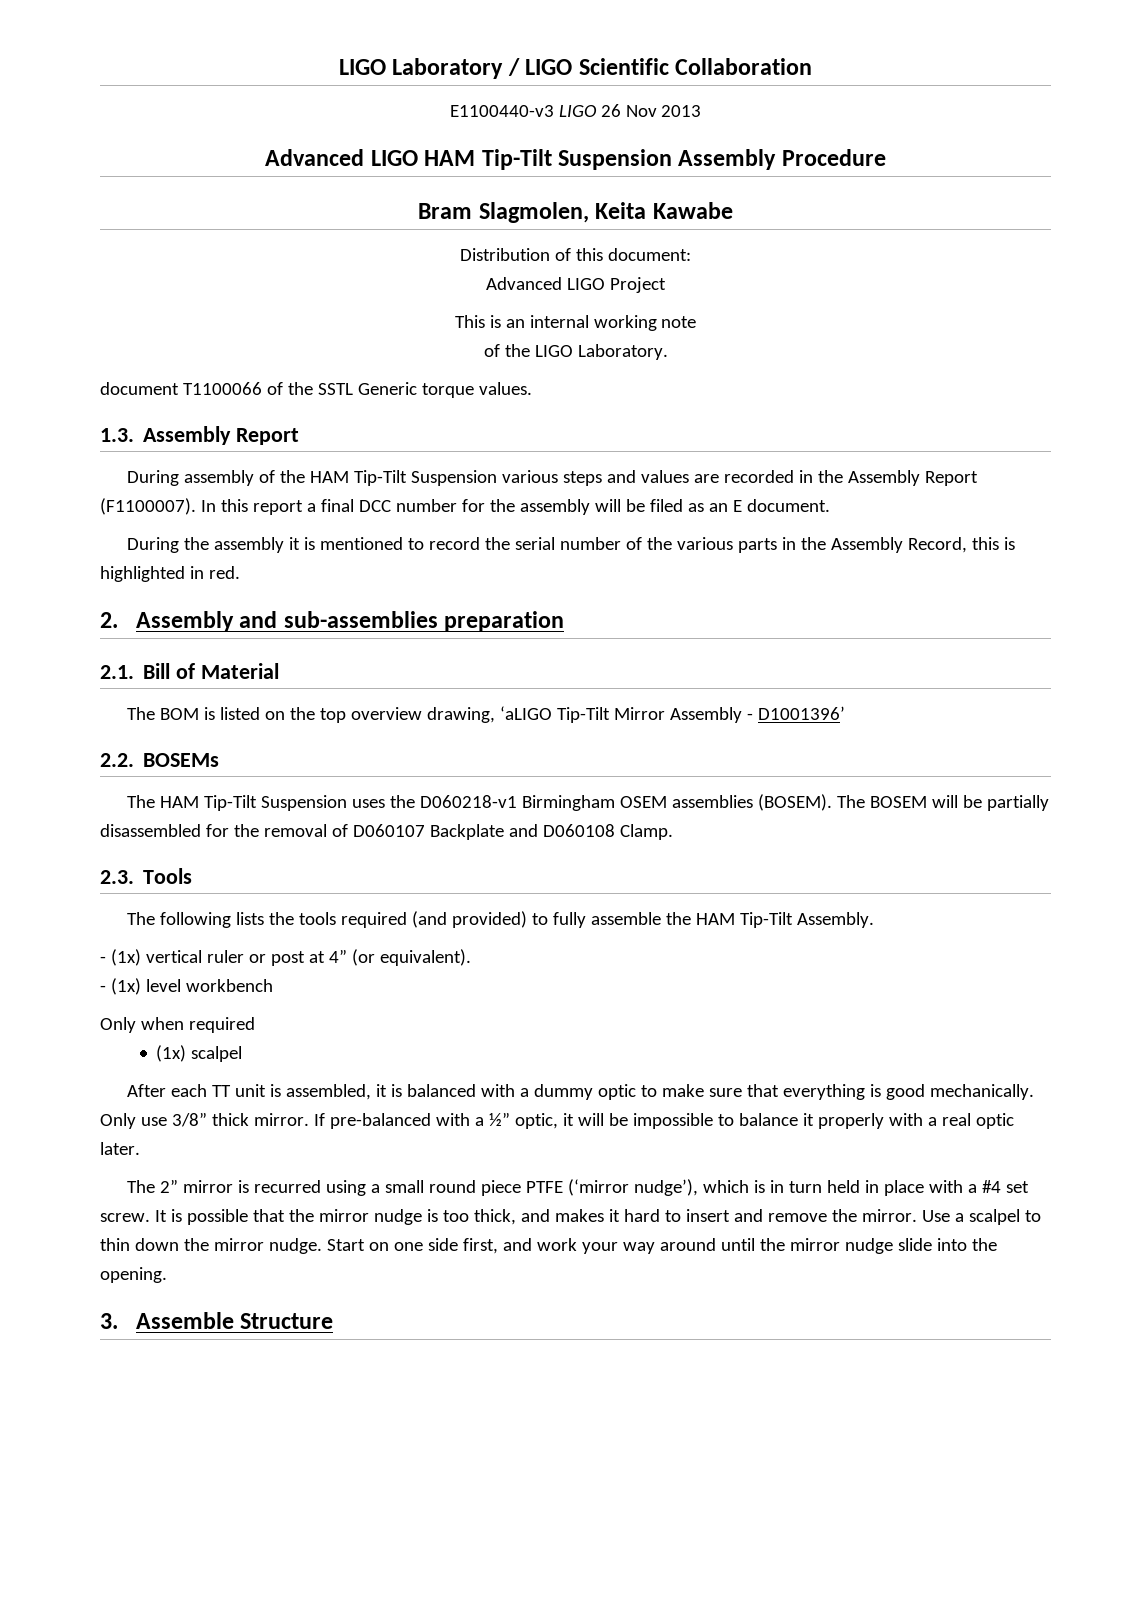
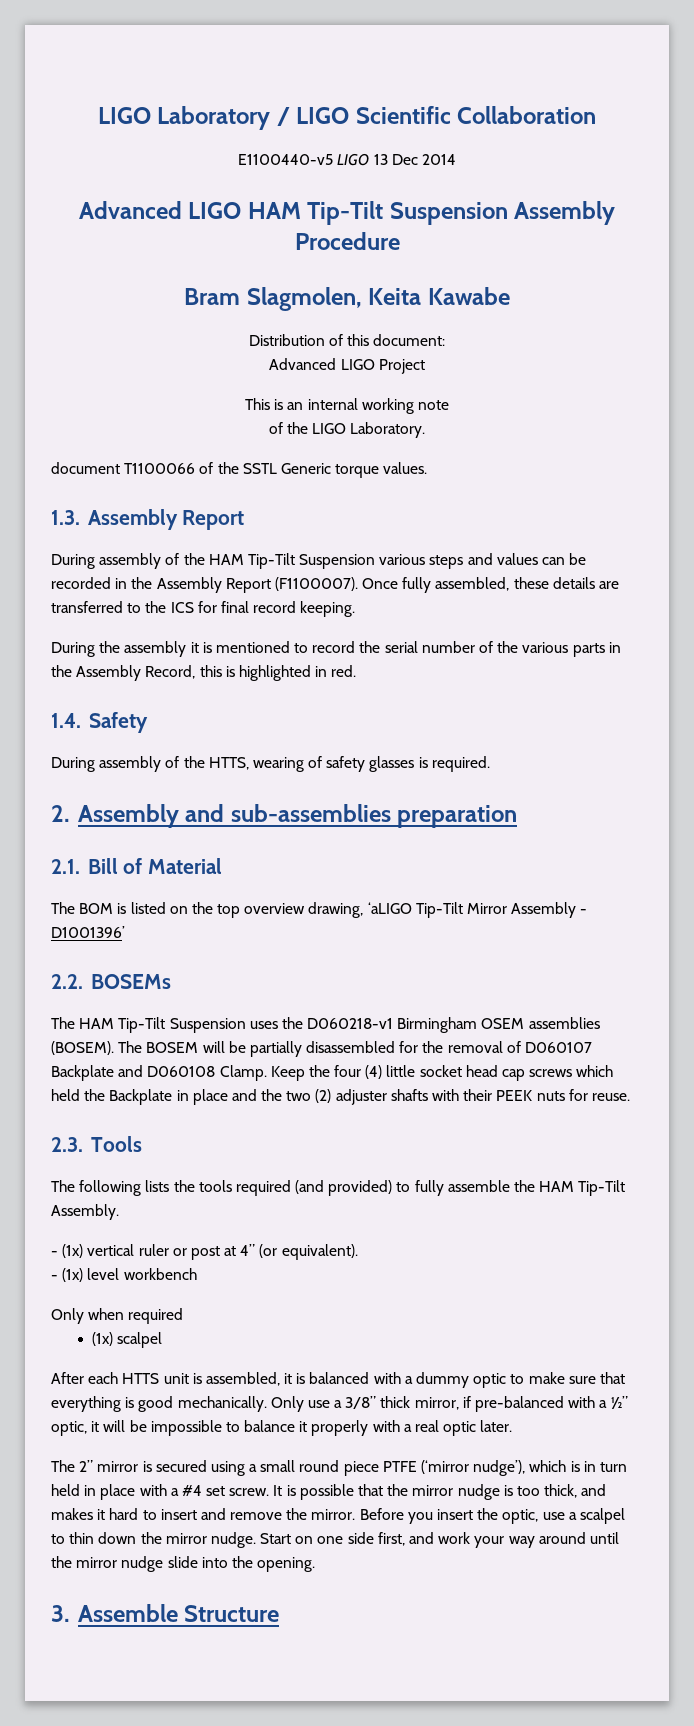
- E1100440-v3 LIGO 26 Nov 2013
+ E1100440-v5 LIGO 13 Dec 2014
- During assembly of the HAM Tip-Tilt Suspension various steps and values are recorded in the Assembly Report (F1100007).
+ During assembly of the HAM Tip-Tilt Suspension various steps and values can be recorded in the Assembly Report (F1100007).
- In this report a final DCC number for the assembly will be filed as an E document.
+ Once fully assembled, these details are transferred to the ICS for final record keeping.
+ 1.4. Safety
+ During assembly of the HTTS, wearing of safety glasses is required.
+ Keep the four (4) little socket head cap screws which held the Backplate in place and the two (2) adjuster shafts with their PEEK nuts for reuse.
- After each TT unit is assembled, it is balanced with a dummy optic to make sure that everything is good mechanically.
+ After each HTTS unit is assembled, it is balanced with a dummy optic to make sure that everything is good mechanically.
- Only use 3/8” thick mirror. If pre-balanced with a ½” optic, it will be impossible to balance it properly with a real optic later.
+ Only use a 3/8” thick mirror, if pre-balanced with a ½” optic, it will be impossible to balance it properly with a real optic later.
- The 2” mirror is recurred using a small round piece PTFE (‘mirror nudge’), which is in turn held in place with a #4 set screw.
+ The 2” mirror is secured using a small round piece PTFE (‘mirror nudge’), which is in turn held in place with a #4 set screw.
- Use a scalpel to thin down the mirror nudge.
+ Before you insert the optic, use a scalpel to thin down the mirror nudge.

